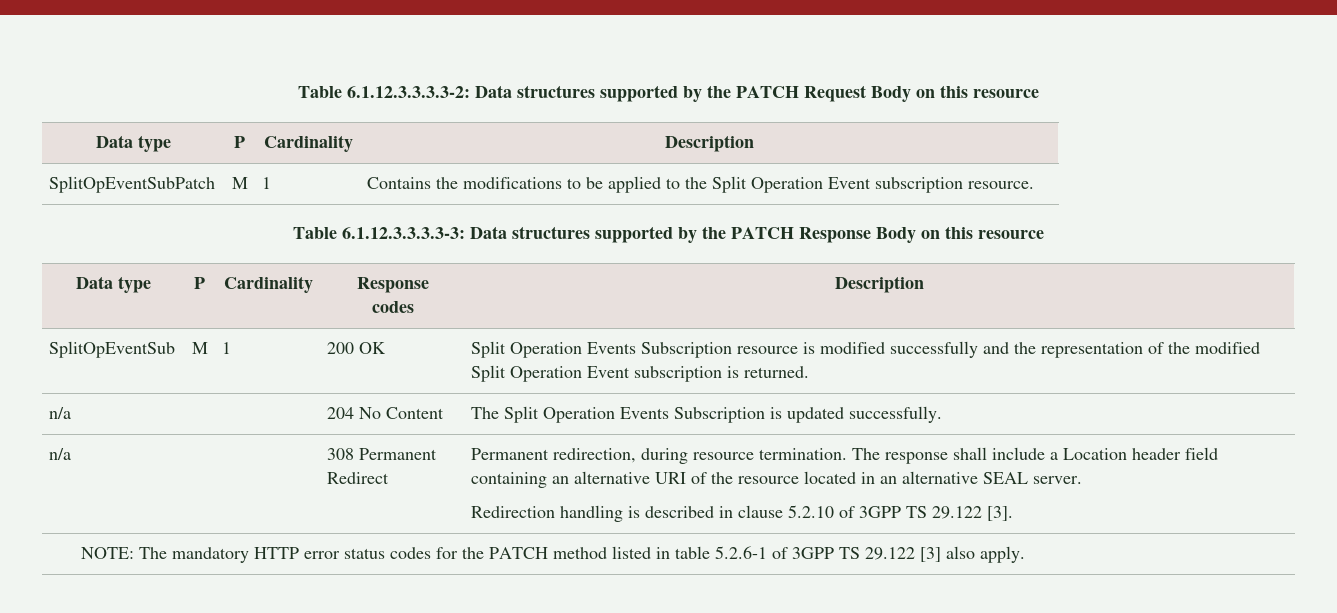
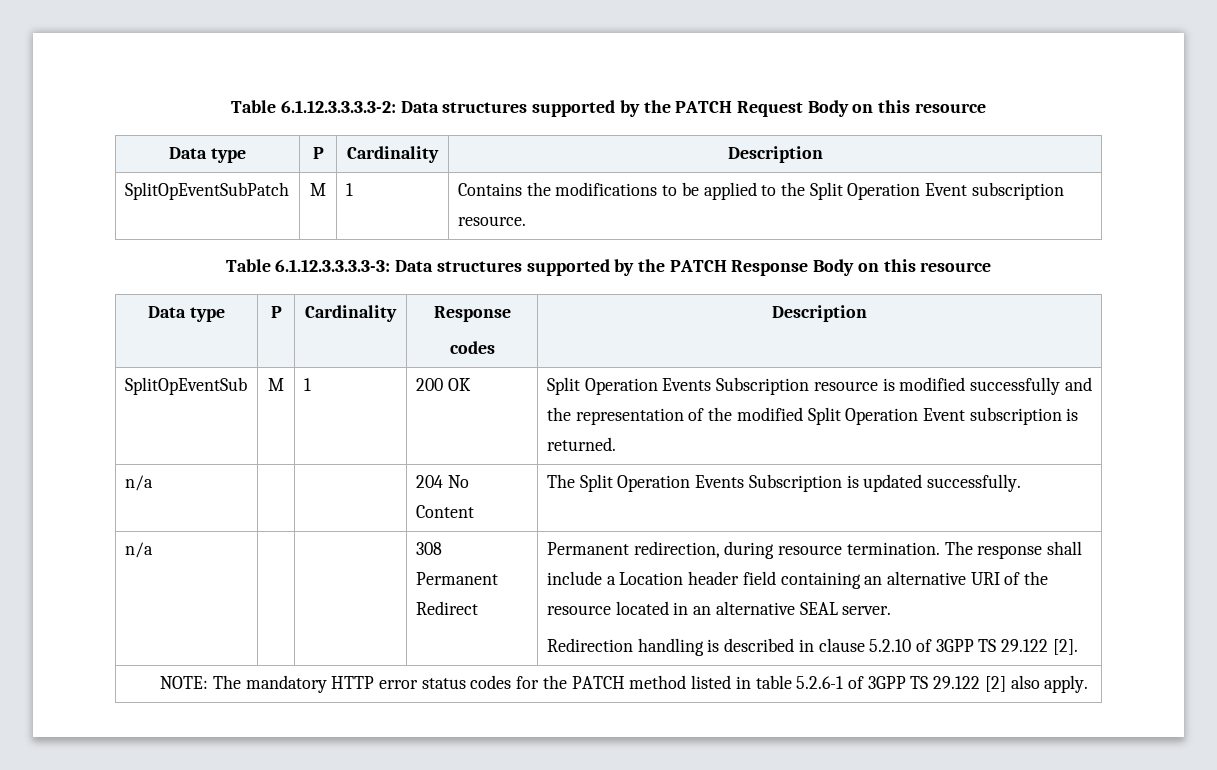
- Redirection handling is described in clause 5.2.10 of 3GPP TS 29.122 [3].
+ Redirection handling is described in clause 5.2.10 of 3GPP TS 29.122 [2].
- NOTE: The mandatory HTTP error status codes for the PATCH method listed in table 5.2.6-1 of 3GPP TS 29.122 [3] also apply.
+ NOTE: The mandatory HTTP error status codes for the PATCH method listed in table 5.2.6-1 of 3GPP TS 29.122 [2] also apply.

